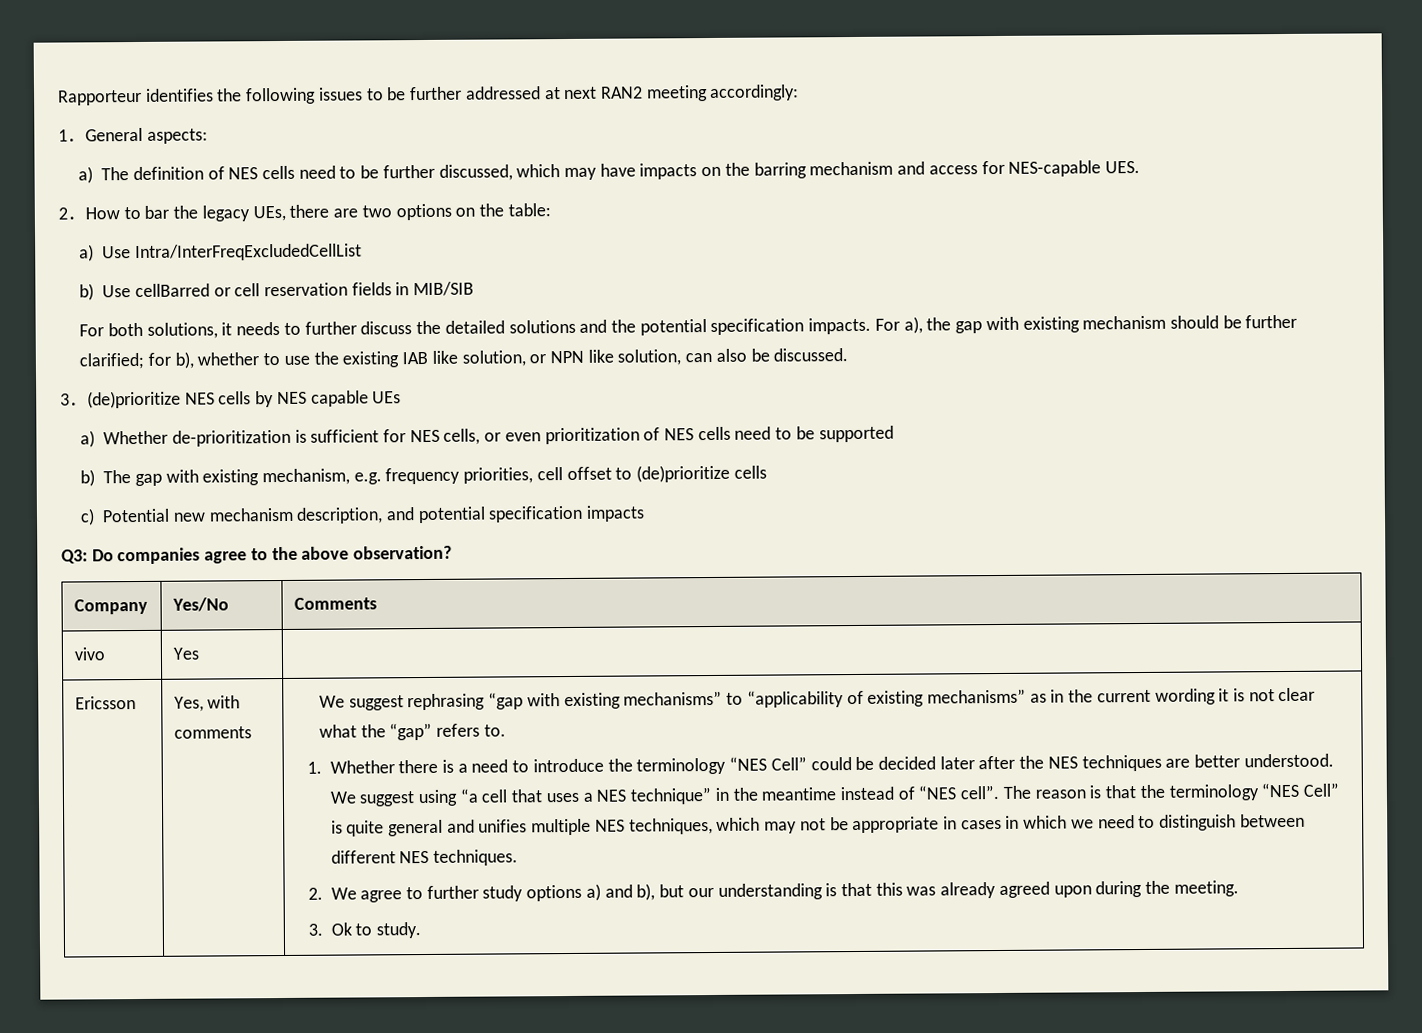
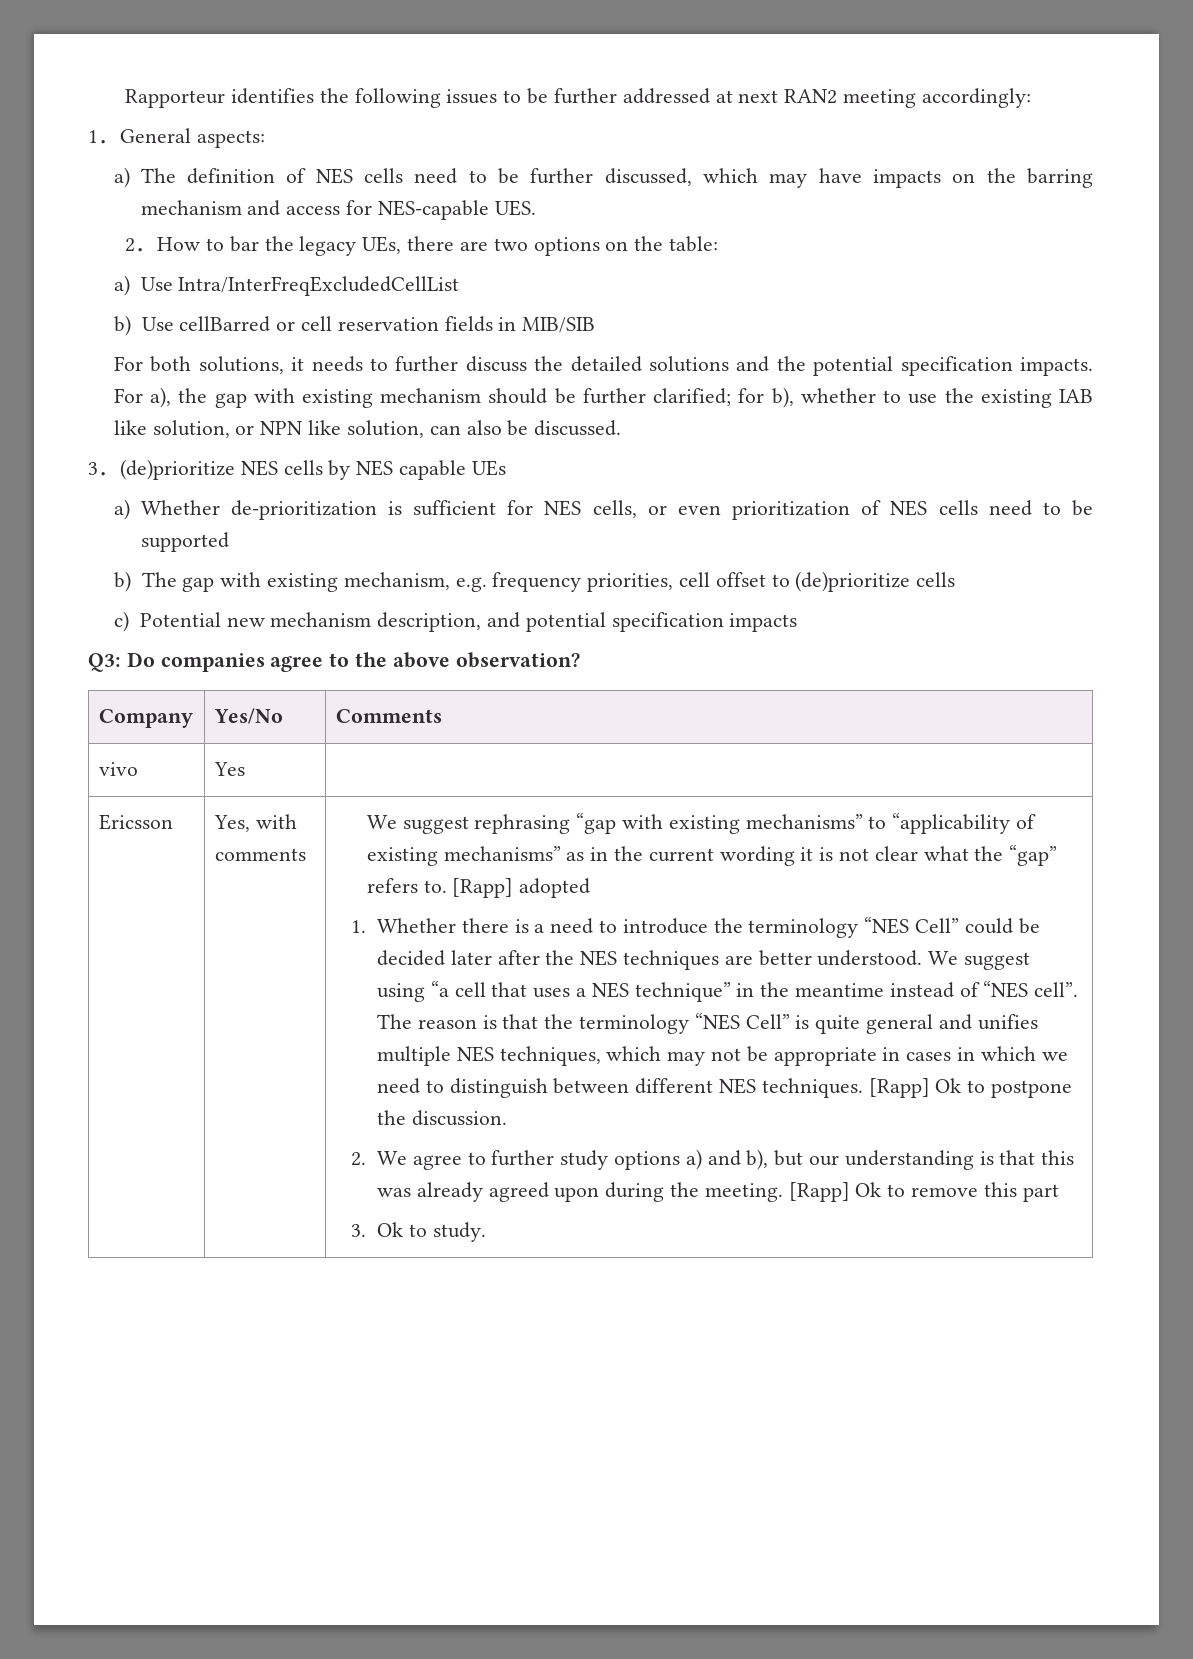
+ [Rapp] adopted
+ [Rapp] Ok to postpone the discussion.
+ [Rapp] Ok to remove this part

